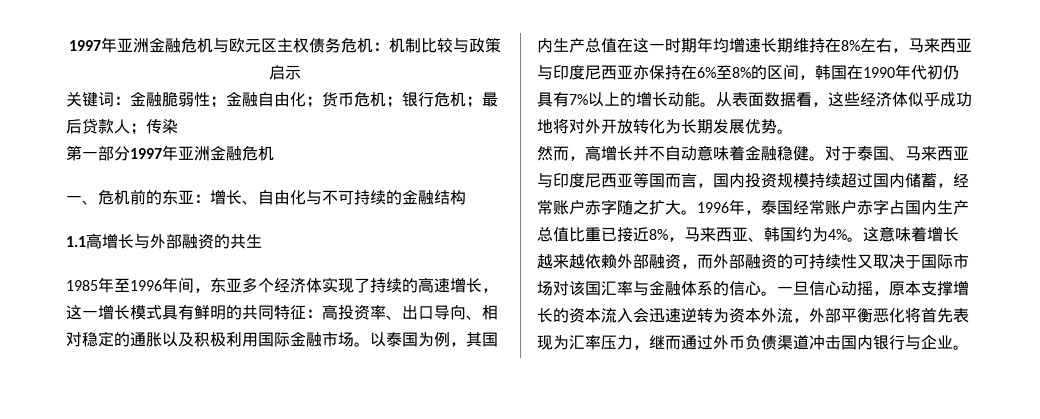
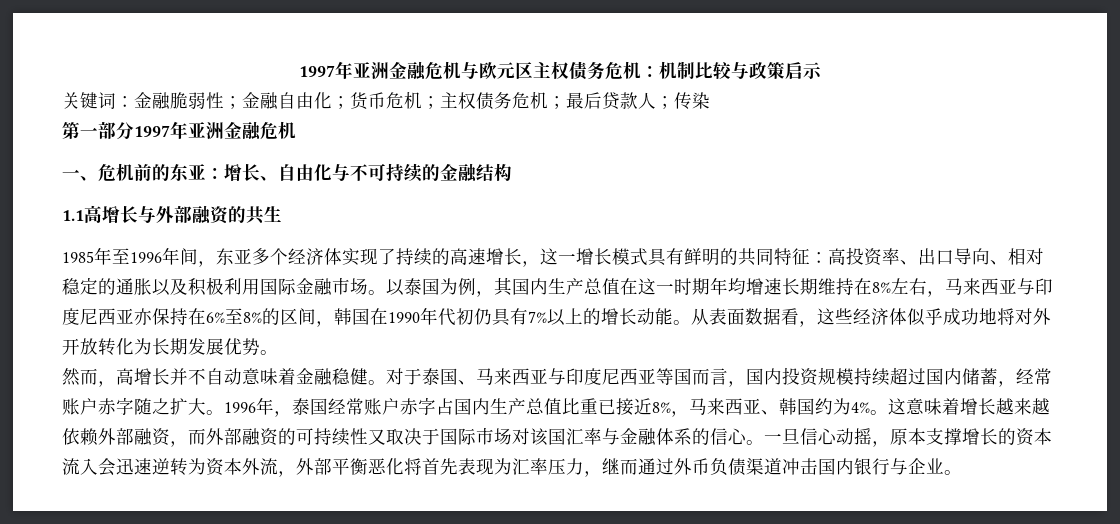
- 关键词：金融脆弱性；金融自由化；货币危机；银行危机；最后贷款人；传染
+ 关键词：金融脆弱性；金融自由化；货币危机；主权债务危机；最后贷款人；传染

